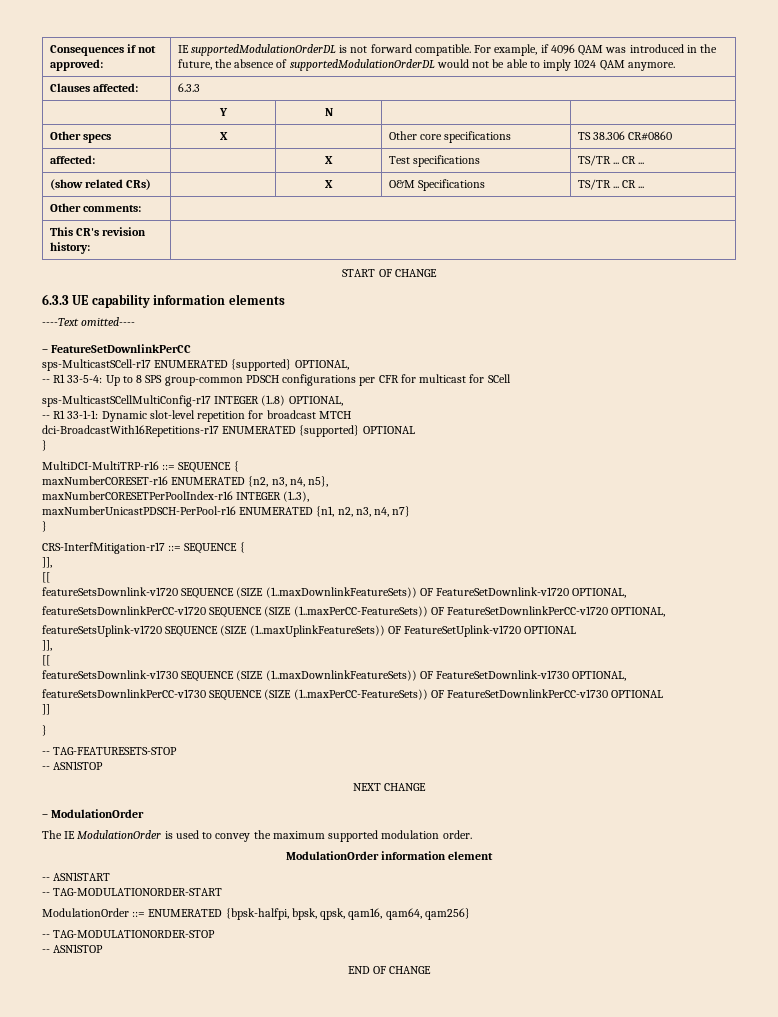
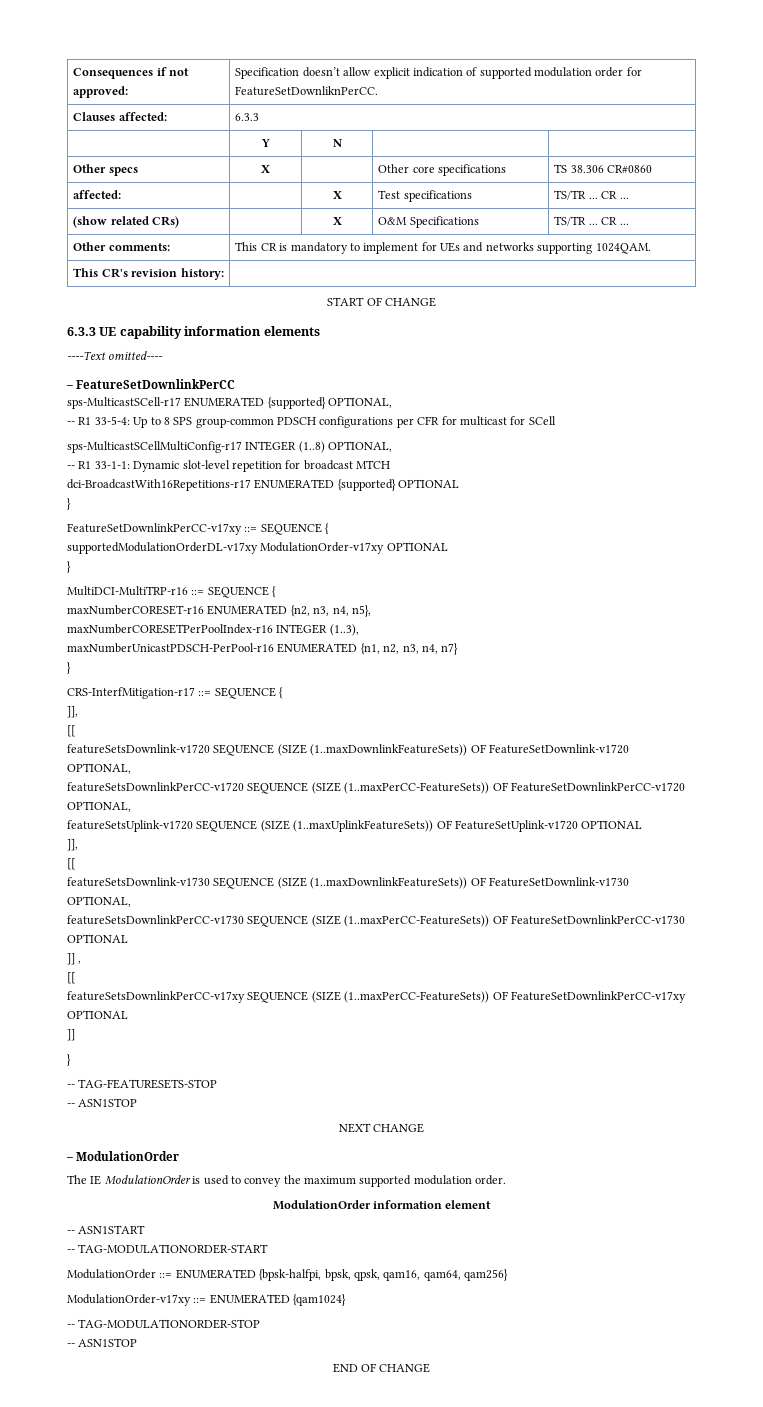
- Consequences if not approved: | IE supportedModulationOrderDL is not forward compatible. For example, if 4096 QAM was introduced in the future, the absence of supportedModulationOrderDL would not be able to imply 1024 QAM anymore.
+ Consequences if not approved: | Specification doesn’t allow explicit indication of supported modulation order for FeatureSetDownliknPerCC.
- Other comments: |
+ Other comments: | This CR is mandatory to implement for UEs and networks supporting 1024QAM.
+ FeatureSetDownlinkPerCC-v17xy ::= SEQUENCE {
+ supportedModulationOrderDL-v17xy ModulationOrder-v17xy OPTIONAL
+ }
+ ]] ,
+ [[
+ featureSetsDownlinkPerCC-v17xy SEQUENCE (SIZE (1..maxPerCC-FeatureSets)) OF FeatureSetDownlinkPerCC-v17xy OPTIONAL
+ ModulationOrder-v17xy ::= ENUMERATED {qam1024}

